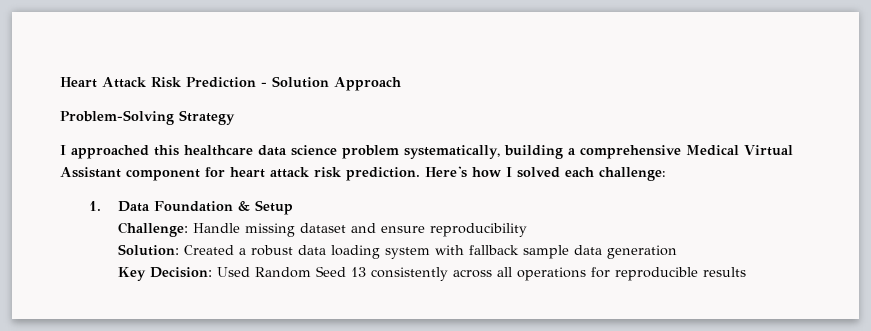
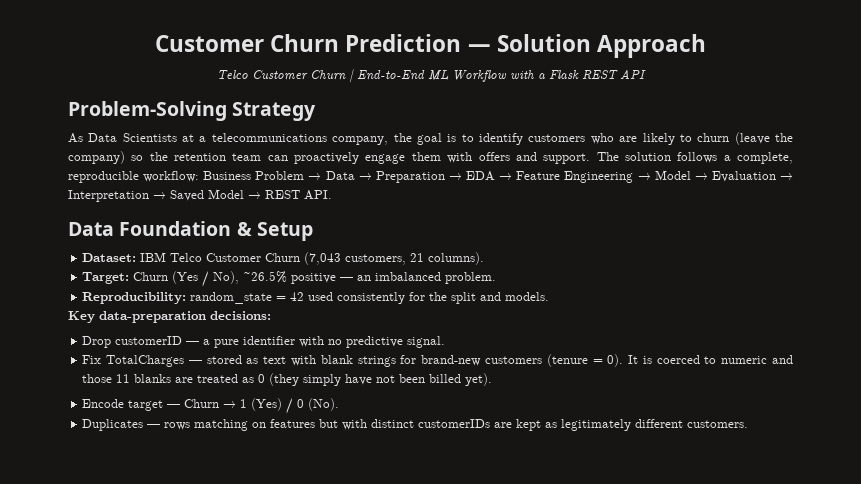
- Heart Attack Risk Prediction - Solution Approach
+ Customer Churn Prediction — Solution Approach
+ Telco Customer Churn | End-to-End ML Workflow with a Flask REST API
  Problem-Solving Strategy
- I approached this healthcare data science problem systematically, building a comprehensive Medical Virtual Assistant component for heart attack risk prediction. Here's how I solved each challenge:
- 1. Data Foundation & Setup
- Challenge: Handle missing dataset and ensure reproducibility
- Solution: Created a robust data loading system with fallback sample data generation
- Key Decision: Used Random Seed 13 consistently across all operations for reproducible results
+ As Data Scientists at a telecommunications company, the goal is to identify customers who are likely to churn (leave the company) so the retention team can proactively engage them with offers and support. The solution follows a complete, reproducible workflow: Business Problem → Data → Preparation → EDA → Feature Engineering → Model → Evaluation → Interpretation → Saved Model → REST API.
+ Data Foundation & Setup
+ Dataset: IBM Telco Customer Churn (7,043 customers, 21 columns).
+ Target: Churn (Yes / No), ~26.5% positive — an imbalanced problem.
+ Reproducibility: random_state = 42 used consistently for the split and models.
+ Key data-preparation decisions:
+ Drop customerID — a pure identifier with no predictive signal.
+ Fix TotalCharges — stored as text with blank strings for brand-new customers (tenure = 0). It is coerced to numeric and those 11 blanks are treated as 0 (they simply have not been billed yet).
+ Encode target — Churn → 1 (Yes) / 0 (No).
+ Duplicates — rows matching on features but with distinct customerIDs are kept as legitimately different customers.

